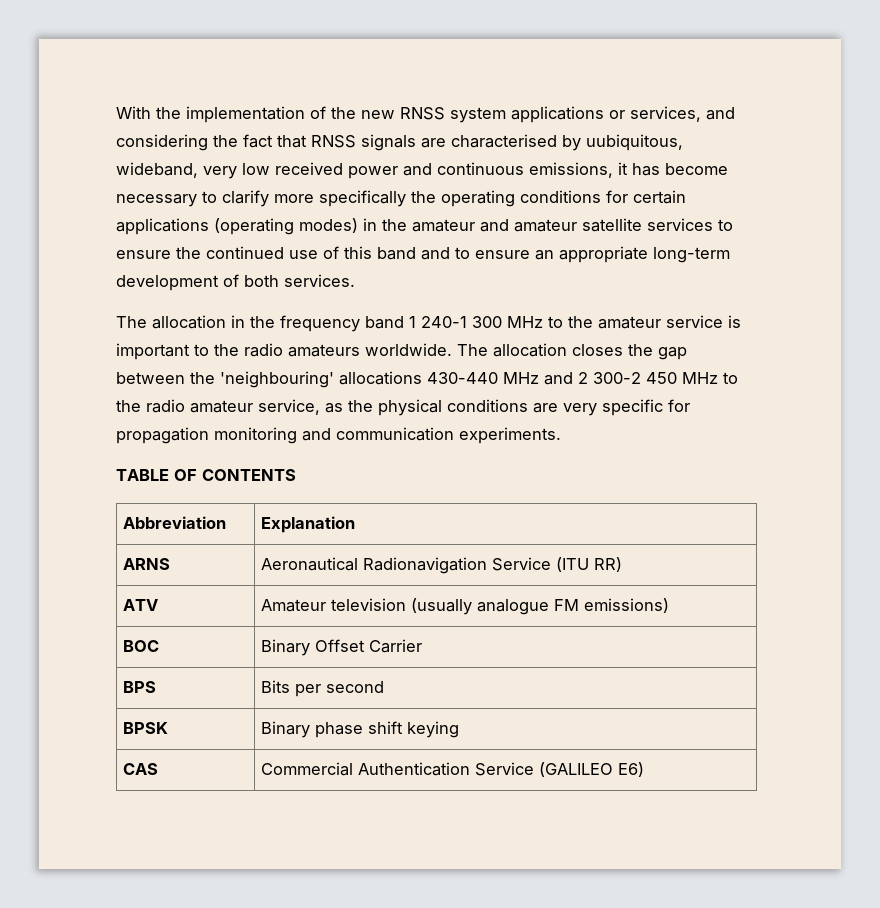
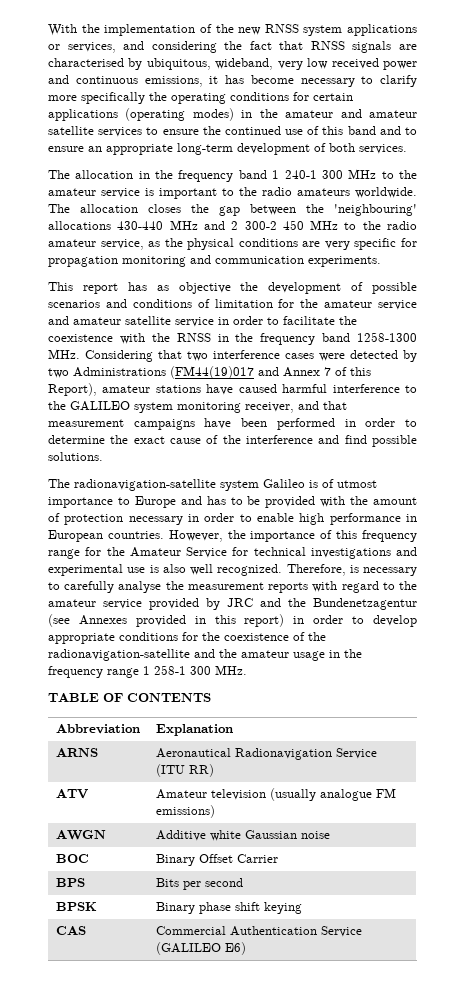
- With the implementation of the new RNSS system applications or services, and considering the fact that RNSS signals are characterised by uubiquitous, wideband, very low received power and continuous emissions, it has become necessary to clarify more specifically the operating conditions for certain applications (operating modes) in the amateur and amateur satellite services to ensure the continued use of this band and to ensure an appropriate long-term development of both services.
+ With the implementation of the new RNSS system applications or services, and considering the fact that RNSS signals are characterised by ubiquitous, wideband, very low received power and continuous emissions, it has become necessary to clarify more specifically the operating conditions for certain applications (operating modes) in the amateur and amateur satellite services to ensure the continued use of this band and to ensure an appropriate long-term development of both services.
+ This report has as objective the development of possible scenarios and conditions of limitation for the amateur service and amateur satellite service in order to facilitate the coexistence with the RNSS in the frequency band 1258-1300 MHz. Considering that two interference cases were detected by two Administrations (FM44(19)017 and Annex 7 of this Report), amateur stations have caused harmful interference to the GALILEO system monitoring receiver, and that measurement campaigns have been performed in order to determine the exact cause of the interference and find possible solutions.
+ The radionavigation-satellite system Galileo is of utmost importance to Europe and has to be provided with the amount of protection necessary in order to enable high performance in European countries. However, the importance of this frequency range for the Amateur Service for technical investigations and experimental use is also well recognized. Therefore, is necessary to carefully analyse the measurement reports with regard to the amateur service provided by JRC and the Bundenetzagentur (see Annexes provided in this report) in order to develop appropriate conditions for the coexistence of the radionavigation-satellite and the amateur usage in the frequency range 1 258-1 300 MHz.
+ AWGN | Additive white Gaussian noise

